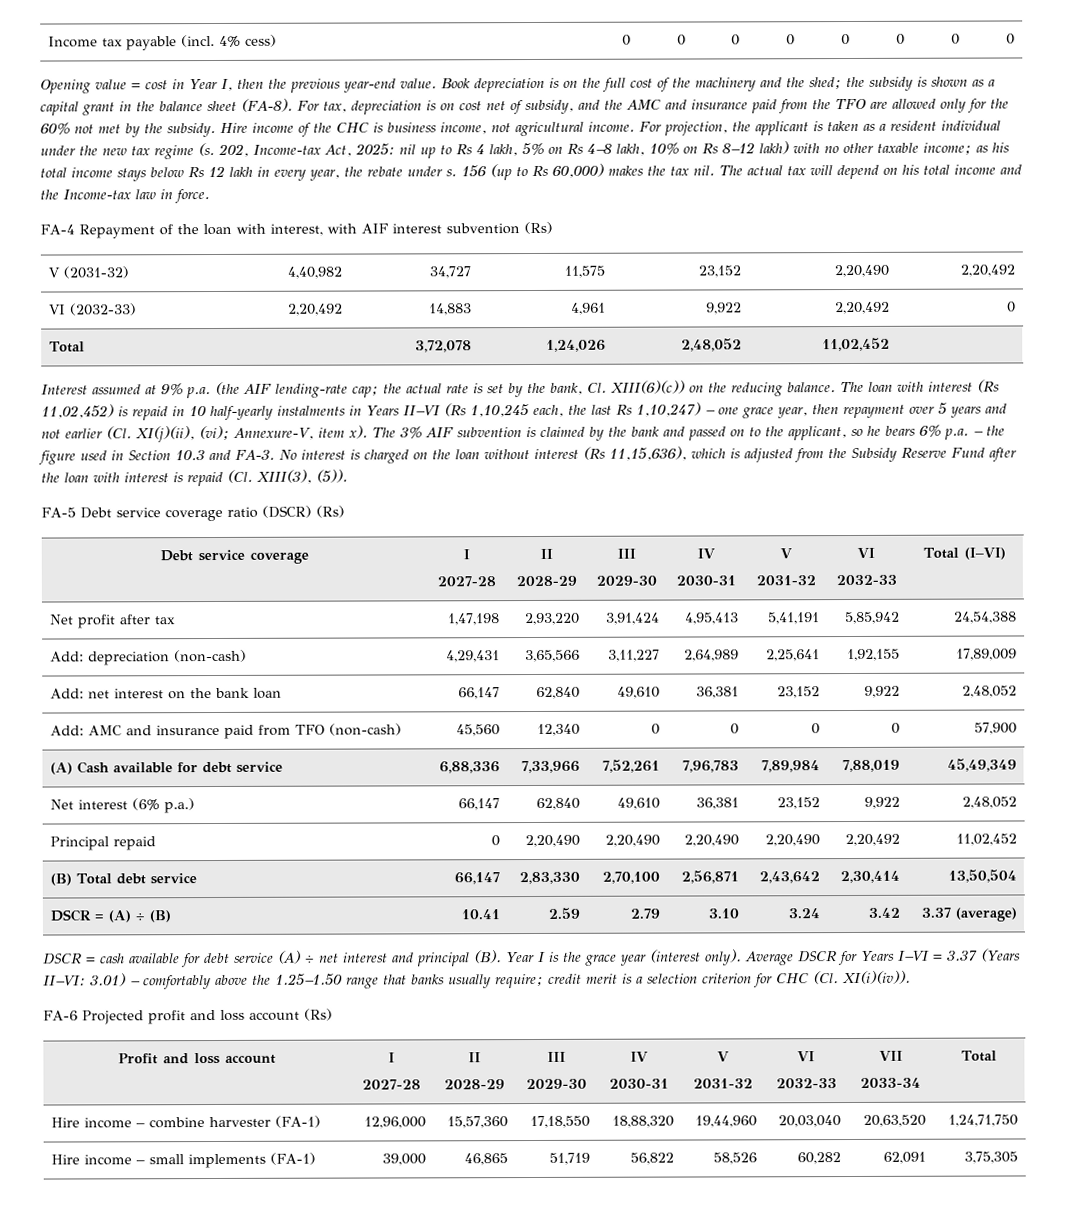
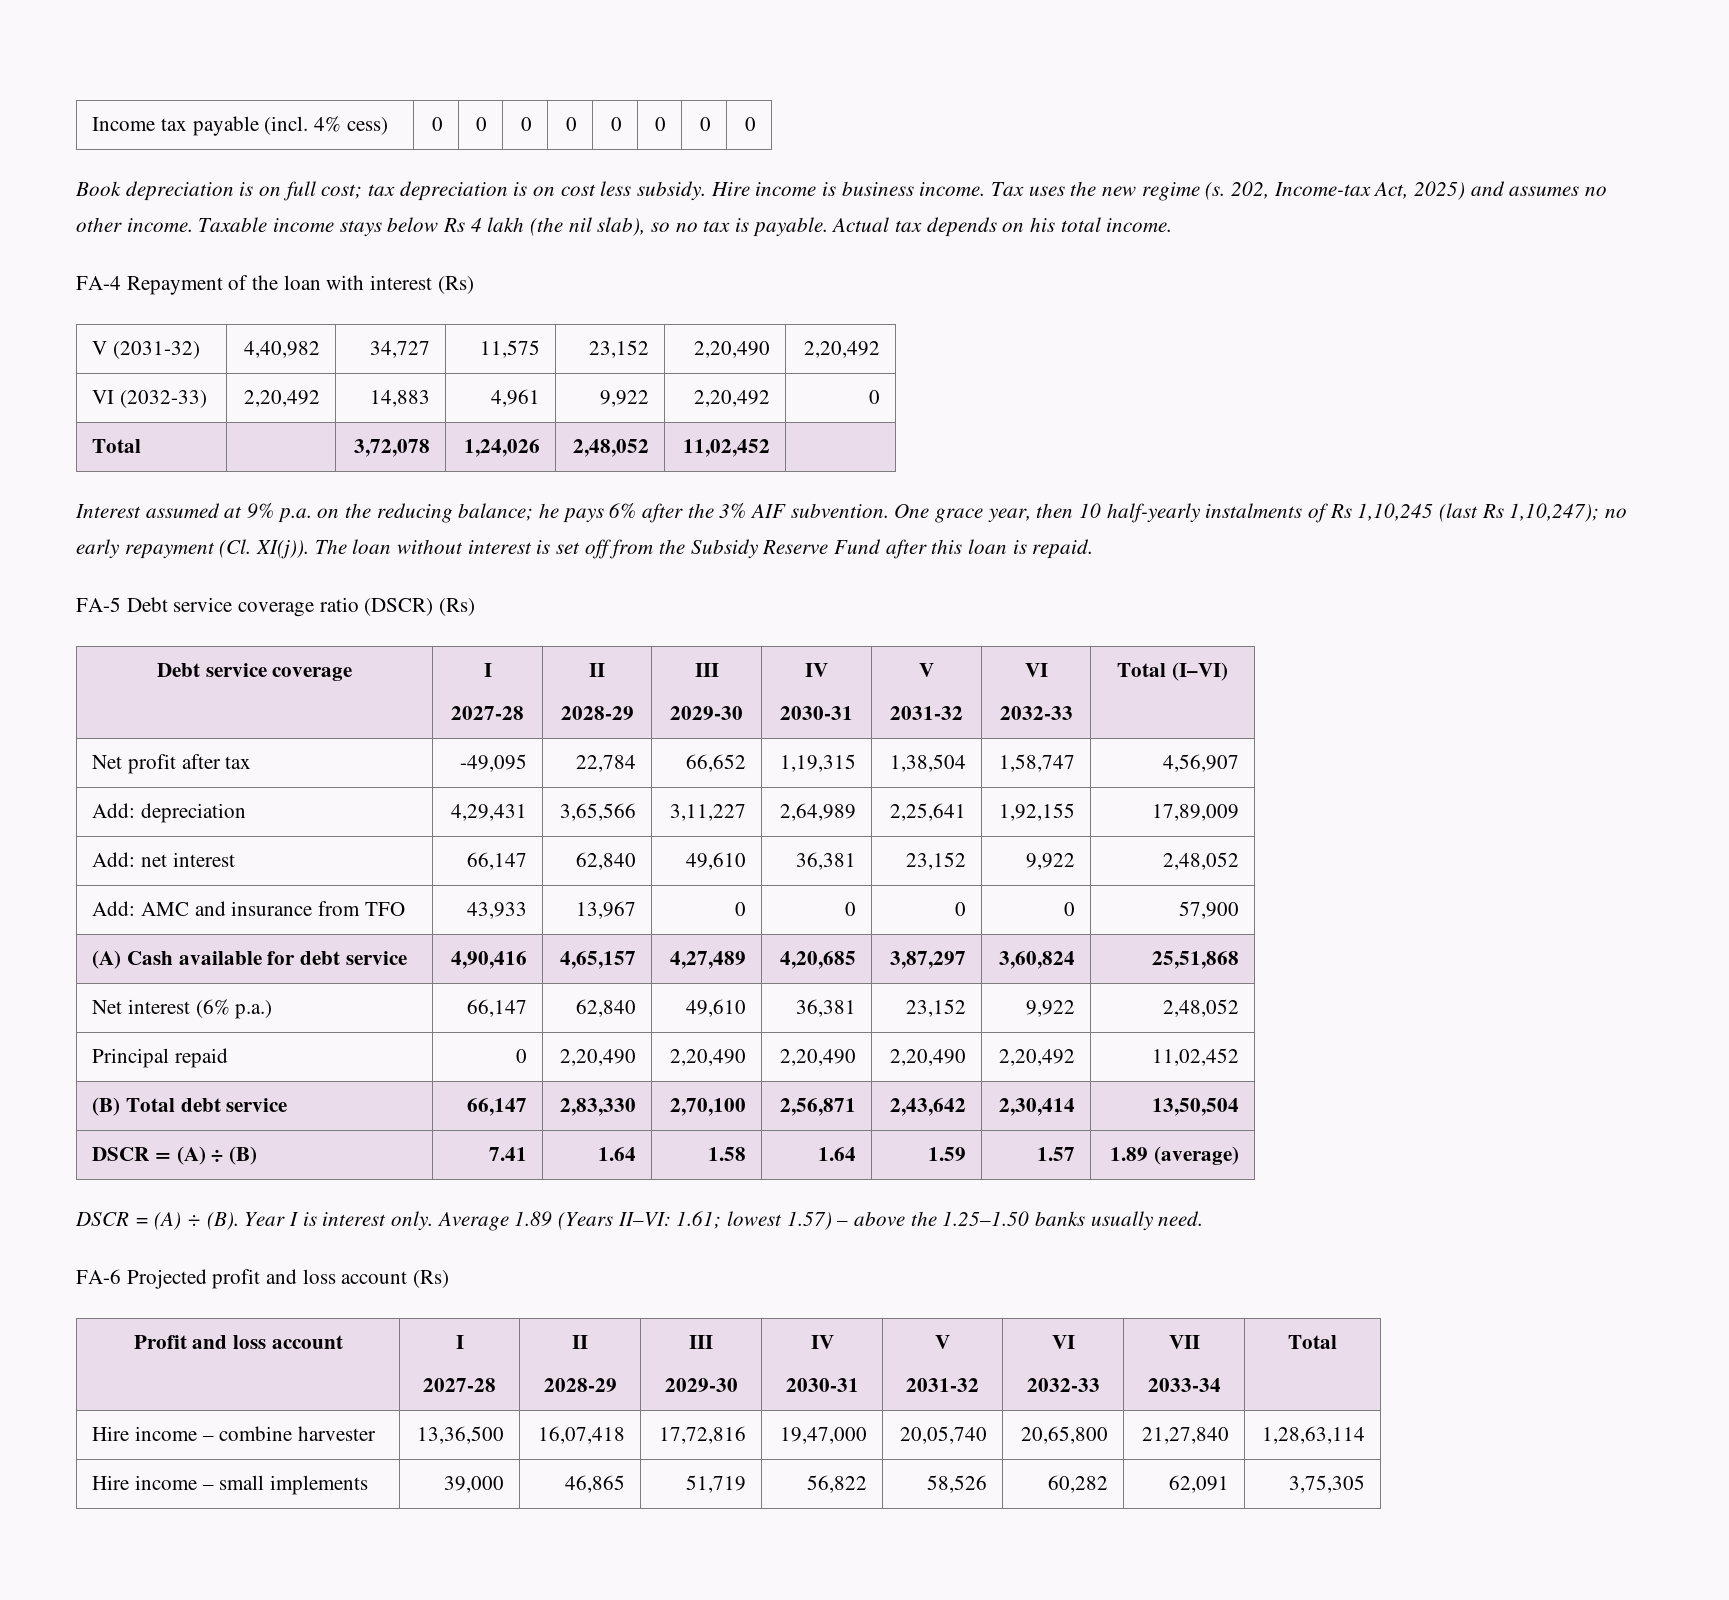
- Opening value = cost in Year I, then the previous year-end value. Book depreciation is on the full cost of the machinery and the shed; the subsidy is shown as a capital grant in the balance sheet (FA-8). For tax, depreciation is on cost net of subsidy, and the AMC and insurance paid from the TFO are allowed only for the 60% not met by the subsidy. Hire income of the CHC is business income, not agricultural income. For projection, the applicant is taken as a resident individual under the new tax regime (s.
+ Book depreciation is on full cost; tax depreciation is on cost less subsidy. Hire income is business income. Tax uses the new regime (s.
- 202, Income-tax Act, 2025: nil up to Rs 4 lakh, 5% on Rs 4–8 lakh, 10% on Rs 8–12 lakh) with no other taxable income; as his total income stays below Rs 12 lakh in every year, the rebate under s. 156 (up to Rs 60,000) makes the tax nil. The actual tax will depend on his total income and the Income-tax law in force.
+ 202, Income-tax Act, 2025) and assumes no other income. Taxable income stays below Rs 4 lakh (the nil slab), so no tax is payable. Actual tax depends on his total income.
- FA-4 Repayment of the loan with interest, with AIF interest subvention (Rs)
+ FA-4 Repayment of the loan with interest (Rs)
- Interest assumed at 9% p.a. (the AIF lending-rate cap; the actual rate is set by the bank, Cl. XIII(6)(c)) on the reducing balance. The loan with interest (Rs 11,02,452) is repaid in 10 half-yearly instalments in Years II–VI (Rs 1,10,245 each, the last Rs 1,10,247) – one grace year, then repayment over 5 years and not earlier (Cl. XI(j)(ii), (vi); Annexure-V, item x). The 3% AIF subvention is claimed by the bank and passed on to the applicant, so he bears 6% p.a. – the figure used in Section 10.3 and FA-3. No interest is charged on the loan without interest (Rs 11,15,636), which is adjusted from the Subsidy Reserve Fund after the loan with interest is repaid (Cl. XIII(3), (5)).
+ Interest assumed at 9% p.a. on the reducing balance; he pays 6% after the 3% AIF subvention. One grace year, then 10 half-yearly instalments of Rs 1,10,245 (last Rs 1,10,247); no early repayment (Cl. XI(j)). The loan without interest is set off from the Subsidy Reserve Fund after this loan is repaid.
- Net profit after tax | 1,47,198 | 2,93,220 | 3,91,424 | 4,95,413 | 5,41,191 | 5,85,942 | 24,54,388
+ Net profit after tax | -49,095 | 22,784 | 66,652 | 1,19,315 | 1,38,504 | 1,58,747 | 4,56,907
- Add: depreciation (non-cash) | 4,29,431 | 3,65,566 | 3,11,227 | 2,64,989 | 2,25,641 | 1,92,155 | 17,89,009
+ Add: depreciation | 4,29,431 | 3,65,566 | 3,11,227 | 2,64,989 | 2,25,641 | 1,92,155 | 17,89,009
- Add: net interest on the bank loan | 66,147 | 62,840 | 49,610 | 36,381 | 23,152 | 9,922 | 2,48,052
+ Add: net interest | 66,147 | 62,840 | 49,610 | 36,381 | 23,152 | 9,922 | 2,48,052
- Add: AMC and insurance paid from TFO (non-cash) | 45,560 | 12,340 | 0 | 0 | 0 | 0 | 57,900
+ Add: AMC and insurance from TFO | 43,933 | 13,967 | 0 | 0 | 0 | 0 | 57,900
- (A) Cash available for debt service | 6,88,336 | 7,33,966 | 7,52,261 | 7,96,783 | 7,89,984 | 7,88,019 | 45,49,349
+ (A) Cash available for debt service | 4,90,416 | 4,65,157 | 4,27,489 | 4,20,685 | 3,87,297 | 3,60,824 | 25,51,868
- DSCR = (A) ÷ (B) | 10.41 | 2.59 | 2.79 | 3.10 | 3.24 | 3.42 | 3.37 (average)
- DSCR = cash available for debt service (A) ÷ net interest and principal (B). Year I is the grace year (interest only). Average DSCR for Years I–VI = 3.37 (Years II–VI: 3.01) – comfortably above the 1.25–1.50 range that banks usually require; credit merit is a selection criterion for CHC (Cl. XI(i)(iv)).
+ DSCR = (A) ÷ (B) | 7.41 | 1.64 | 1.58 | 1.64 | 1.59 | 1.57 | 1.89 (average)
+ DSCR = (A) ÷ (B). Year I is interest only. Average 1.89 (Years II–VI: 1.61; lowest 1.57) – above the 1.25–1.50 banks usually need.
- Hire income – combine harvester (FA-1) | 12,96,000 | 15,57,360 | 17,18,550 | 18,88,320 | 19,44,960 | 20,03,040 | 20,63,520 | 1,24,71,750
+ Hire income – combine harvester | 13,36,500 | 16,07,418 | 17,72,816 | 19,47,000 | 20,05,740 | 20,65,800 | 21,27,840 | 1,28,63,114
- Hire income – small implements (FA-1) | 39,000 | 46,865 | 51,719 | 56,822 | 58,526 | 60,282 | 62,091 | 3,75,305
+ Hire income – small implements | 39,000 | 46,865 | 51,719 | 56,822 | 58,526 | 60,282 | 62,091 | 3,75,305

